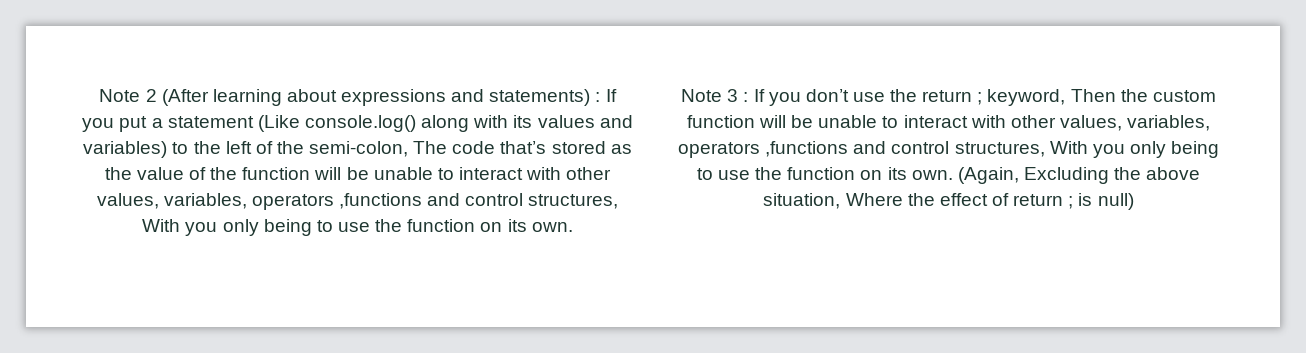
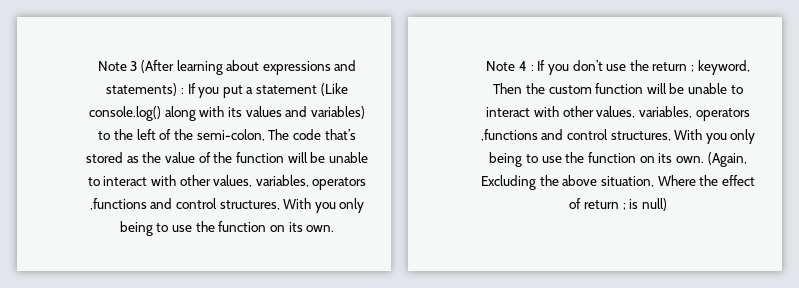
- Note 2 (After learning about expressions and statements) :
+ Note 3 (After learning about expressions and statements) :
- Note 3 : If you don’t use the return ; keyword, Then the custom function will be unable to interact with other values, variables, operators ,functions and control structures, With you only being to use the function on its own.
+ Note 4 : If you don’t use the return ; keyword, Then the custom function will be unable to interact with other values, variables, operators ,functions and control structures, With you only being to use the function on its own.

